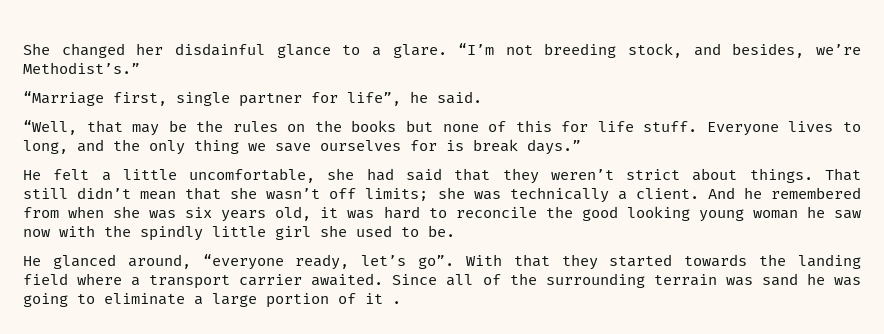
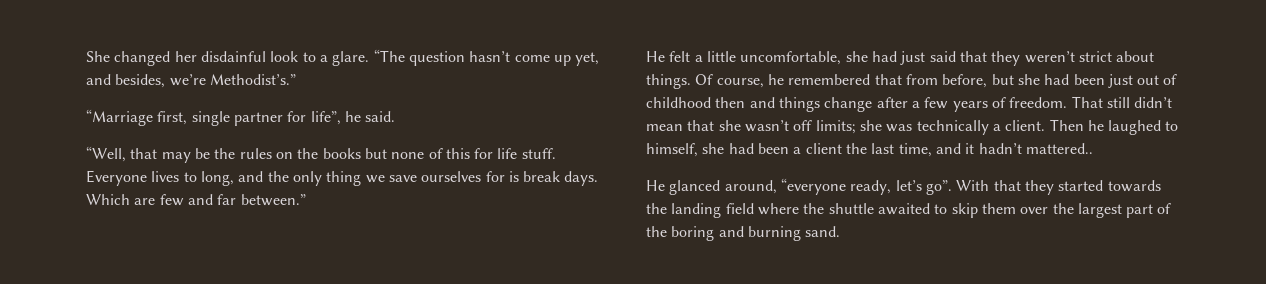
- She changed her disdainful glance to a glare.
+ She changed her disdainful look to a glare.
- “I’m not breeding stock, and besides, we’re Methodist’s.”
+ “The question hasn’t come up yet, and besides, we’re Methodist’s.”
- Everyone lives to long, and the only thing we save ourselves for is break days.”
+ Everyone lives to long, and the only thing we save ourselves for is break days. Which are few and far between.”
- He felt a little uncomfortable, she had said that they weren’t strict about things.
+ He felt a little uncomfortable, she had just said that they weren’t strict about things.
+ Of course, he remembered that from before, but she had been just out of childhood then and things change after a few years of freedom.
- And he remembered from when she was six years old, it was hard to reconcile the good looking young woman he saw now with the spindly little girl she used to be.
+ Then he laughed to himself, she had been a client the last time, and it hadn’t mattered..
- With that they started towards the landing field where a transport carrier awaited. Since all of the surrounding terrain was sand he was going to eliminate a large portion of it .
+ With that they started towards the landing field where the shuttle awaited to skip them over the largest part of the boring and burning sand.

